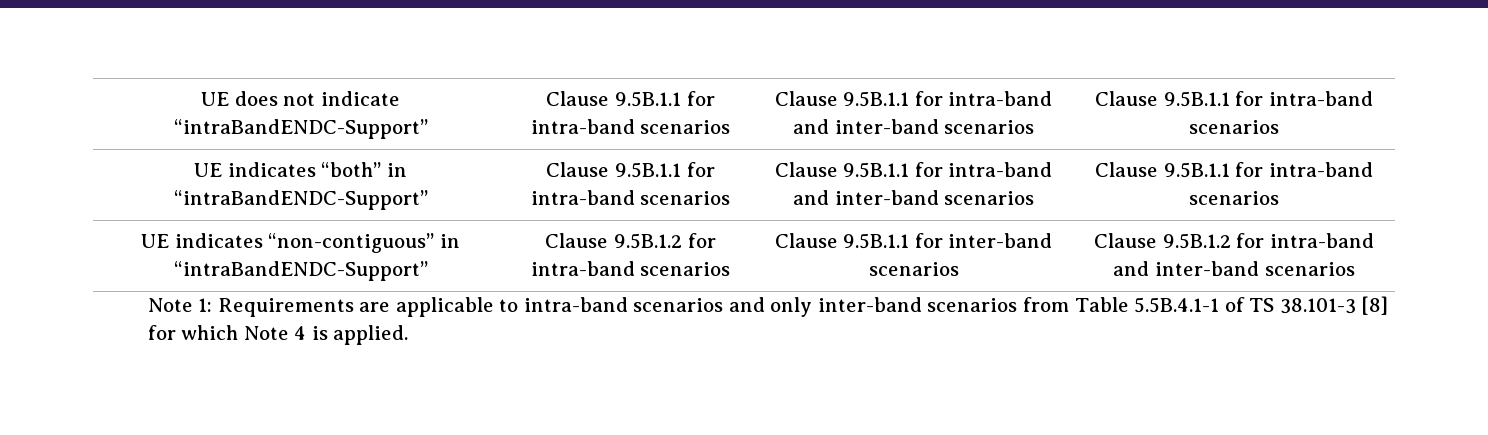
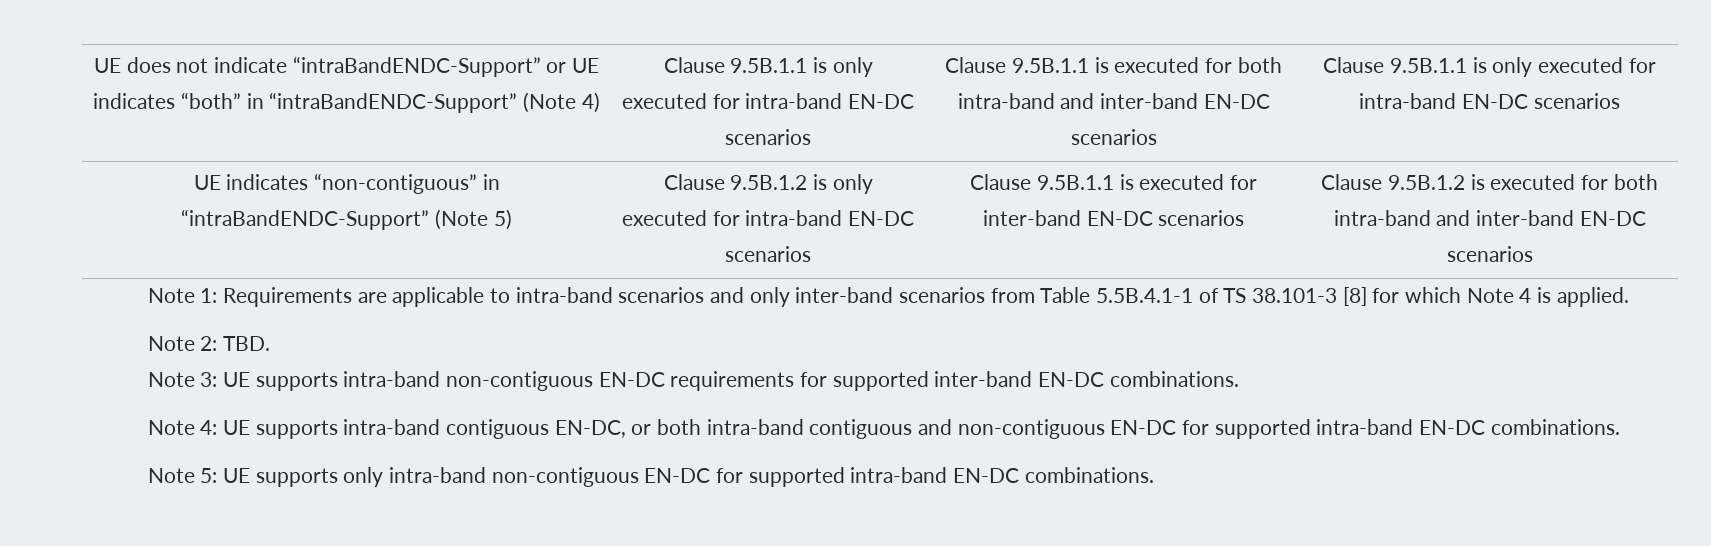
- UE does not indicate “intraBandENDC-Support” | Clause 9.5B.1.1 for intra-band scenarios | Clause 9.5B.1.1 for intra-band and inter-band scenarios | Clause 9.5B.1.1 for intra-band scenarios
- UE indicates “both” in “intraBandENDC-Support” | Clause 9.5B.1.1 for intra-band scenarios | Clause 9.5B.1.1 for intra-band and inter-band scenarios | Clause 9.5B.1.1 for intra-band scenarios
+ UE does not indicate “intraBandENDC-Support” or UE indicates “both” in “intraBandENDC-Support” (Note 4) | Clause 9.5B.1.1 is only executed for intra-band EN-DC scenarios | Clause 9.5B.1.1 is executed for both intra-band and inter-band EN-DC scenarios | Clause 9.5B.1.1 is only executed for intra-band EN-DC scenarios
- UE indicates “non-contiguous” in “intraBandENDC-Support” | Clause 9.5B.1.2 for intra-band scenarios | Clause 9.5B.1.1 for inter-band scenarios | Clause 9.5B.1.2 for intra-band and inter-band scenarios
+ UE indicates “non-contiguous” in “intraBandENDC-Support” (Note 5) | Clause 9.5B.1.2 is only executed for intra-band EN-DC scenarios | Clause 9.5B.1.1 is executed for inter-band EN-DC scenarios | Clause 9.5B.1.2 is executed for both intra-band and inter-band EN-DC scenarios
+ Note 2: TBD.
+ Note 3: UE supports intra-band non-contiguous EN-DC requirements for supported inter-band EN-DC combinations.
+ Note 4: UE supports intra-band contiguous EN-DC, or both intra-band contiguous and non-contiguous EN-DC for supported intra-band EN-DC combinations.
+ Note 5: UE supports only intra-band non-contiguous EN-DC for supported intra-band EN-DC combinations.

